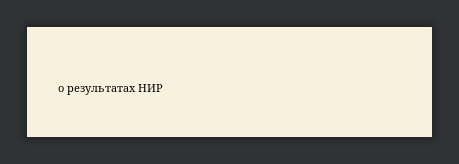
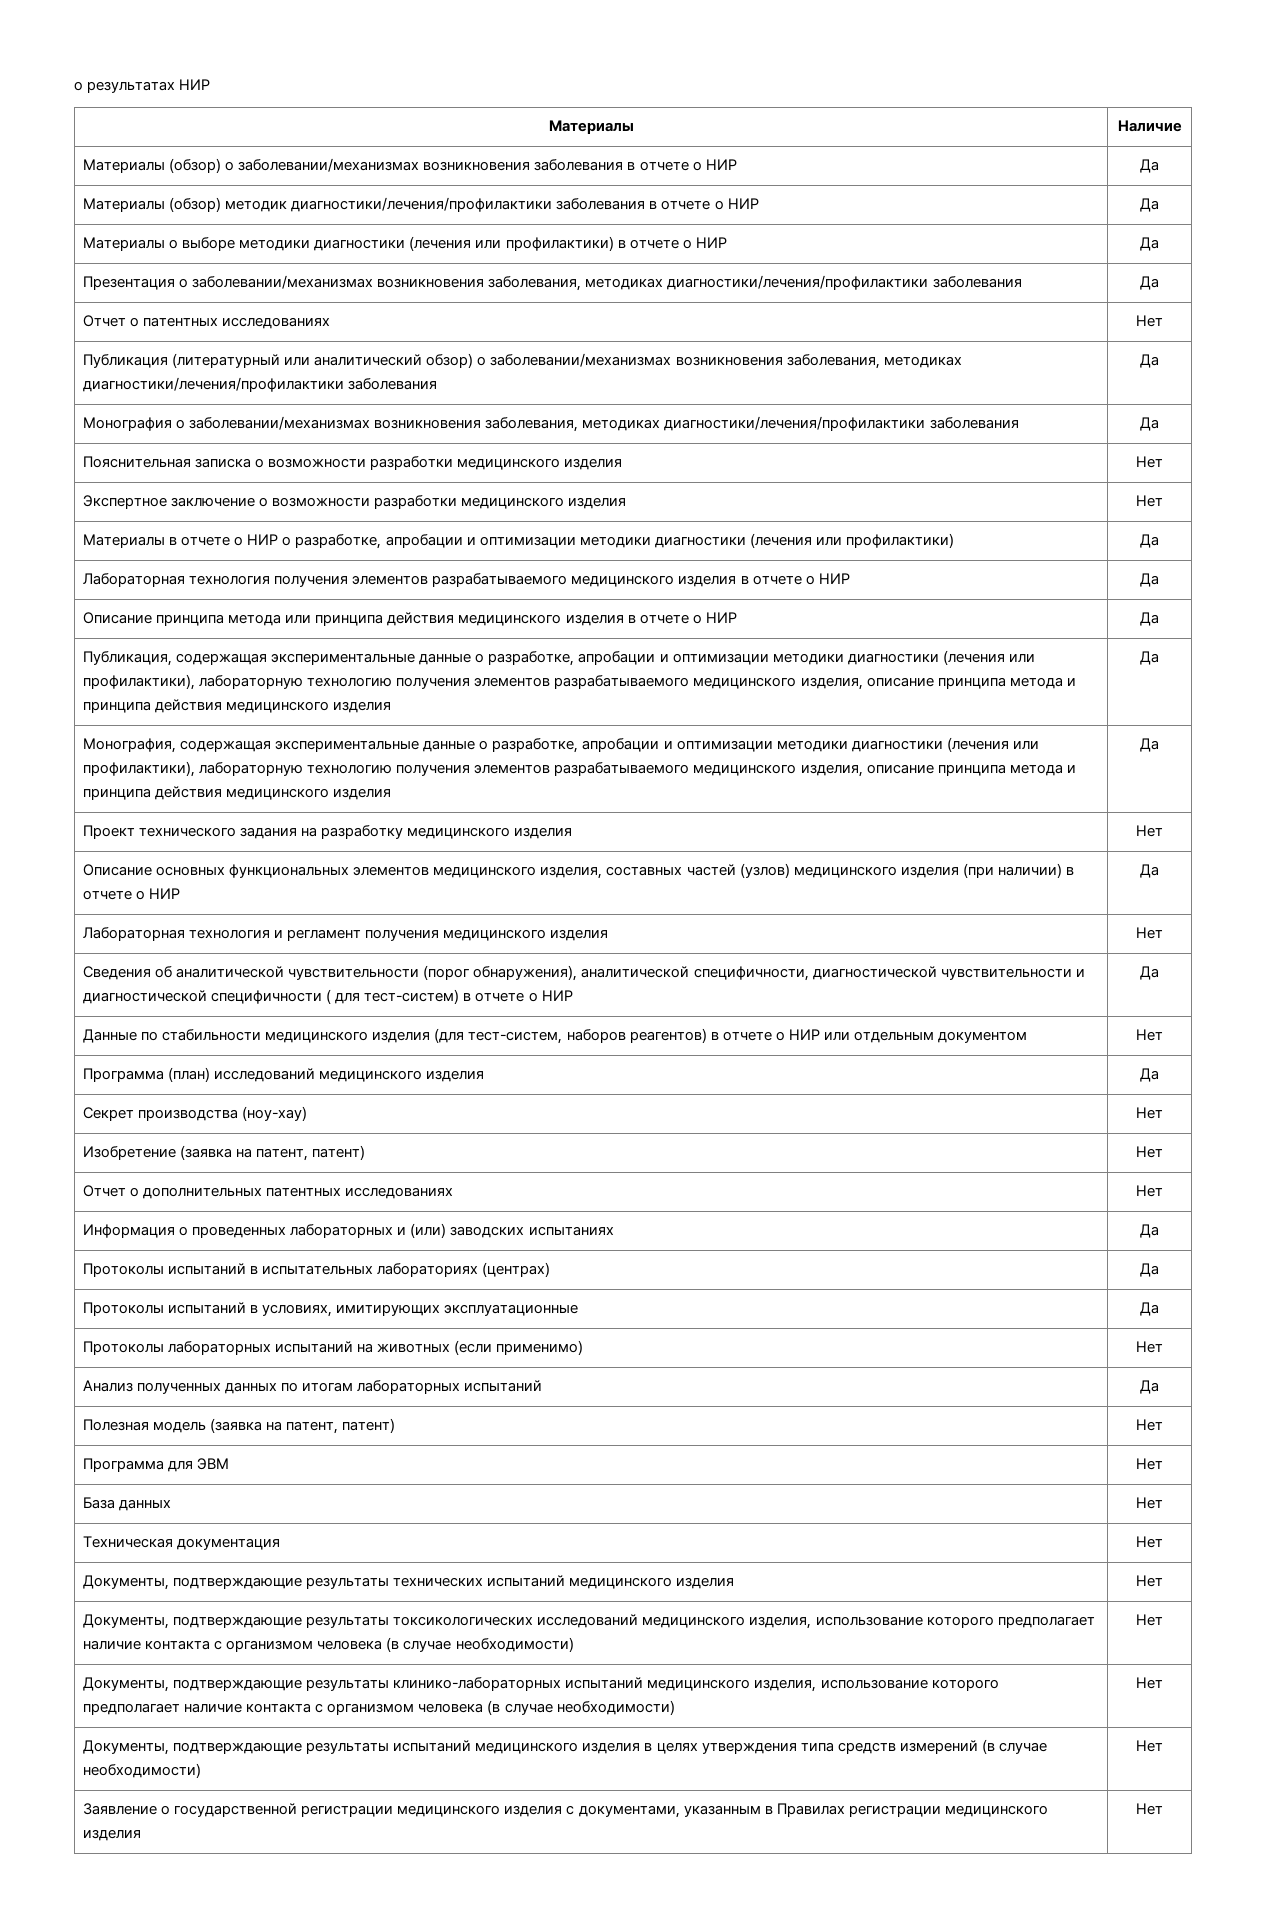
+ Материалы | Наличие
+ Материалы (обзор) о заболевании/механизмах возникновения заболевания в отчете о НИР | Да
+ Материалы (обзор) методик диагностики/лечения/профилактики заболевания в отчете о НИР | Да
+ Материалы о выборе методики диагностики (лечения или профилактики) в отчете о НИР | Да
+ Презентация о заболевании/механизмах возникновения заболевания, методиках диагностики/лечения/профилактики заболевания | Да
+ Отчет о патентных исследованиях | Нет
+ Публикация (литературный или аналитический обзор) о заболевании/механизмах возникновения заболевания, методиках диагностики/лечения/профилактики заболевания | Да
+ Монография о заболевании/механизмах возникновения заболевания, методиках диагностики/лечения/профилактики заболевания | Да
+ Пояснительная записка о возможности разработки медицинского изделия | Нет
+ Экспертное заключение о возможности разработки медицинского изделия | Нет
+ Материалы в отчете о НИР о разработке, апробации и оптимизации методики диагностики (лечения или профилактики) | Да
+ Лабораторная технология получения элементов разрабатываемого медицинского изделия в отчете о НИР | Да
+ Описание принципа метода или принципа действия медицинского изделия в отчете о НИР | Да
+ Публикация, содержащая экспериментальные данные о разработке, апробации и оптимизации методики диагностики (лечения или профилактики), лабораторную технологию получения элементов разрабатываемого медицинского изделия, описание принципа метода и принципа действия медицинского изделия | Да
+ Монография, содержащая экспериментальные данные о разработке, апробации и оптимизации методики диагностики (лечения или профилактики), лабораторную технологию получения элементов разрабатываемого медицинского изделия, описание принципа метода и принципа действия медицинского изделия | Да
+ Проект технического задания на разработку медицинского изделия | Нет
+ Описание основных функциональных элементов медицинского изделия, составных частей (узлов) медицинского изделия (при наличии) в отчете о НИР | Да
+ Лабораторная технология и регламент получения медицинского изделия | Нет
+ Сведения об аналитической чувствительности (порог обнаружения), аналитической специфичности, диагностической чувствительности и диагностической специфичности ( для тест-систем) в отчете о НИР | Да
+ Данные по стабильности медицинского изделия (для тест-систем, наборов реагентов) в отчете о НИР или отдельным документом | Нет
+ Программа (план) исследований медицинского изделия | Да
+ Секрет производства (ноу-хау) | Нет
+ Изобретение (заявка на патент, патент) | Нет
+ Отчет о дополнительных патентных исследованиях | Нет
+ Информация о проведенных лабораторных и (или) заводских испытаниях | Да
+ Протоколы испытаний в испытательных лабораториях (центрах) | Да
+ Протоколы испытаний в условиях, имитирующих эксплуатационные | Да
+ Протоколы лабораторных испытаний на животных (если применимо) | Нет
+ Анализ полученных данных по итогам лабораторных испытаний | Да
+ Полезная модель (заявка на патент, патент) | Нет
+ Программа для ЭВМ | Нет
+ База данных | Нет
+ Техническая документация | Нет
+ Документы, подтверждающие результаты технических испытаний медицинского изделия | Нет
+ Документы, подтверждающие результаты токсикологических исследований медицинского изделия, использование которого предполагает наличие контакта с организмом человека (в случае необходимости) | Нет
+ Документы, подтверждающие результаты клинико-лабораторных испытаний медицинского изделия, использование которого предполагает наличие контакта с организмом человека (в случае необходимости) | Нет
+ Документы, подтверждающие результаты испытаний медицинского изделия в целях утверждения типа средств измерений (в случае необходимости) | Нет
+ Заявление о государственной регистрации медицинского изделия с документами, указанным в Правилах регистрации медицинского изделия | Нет

